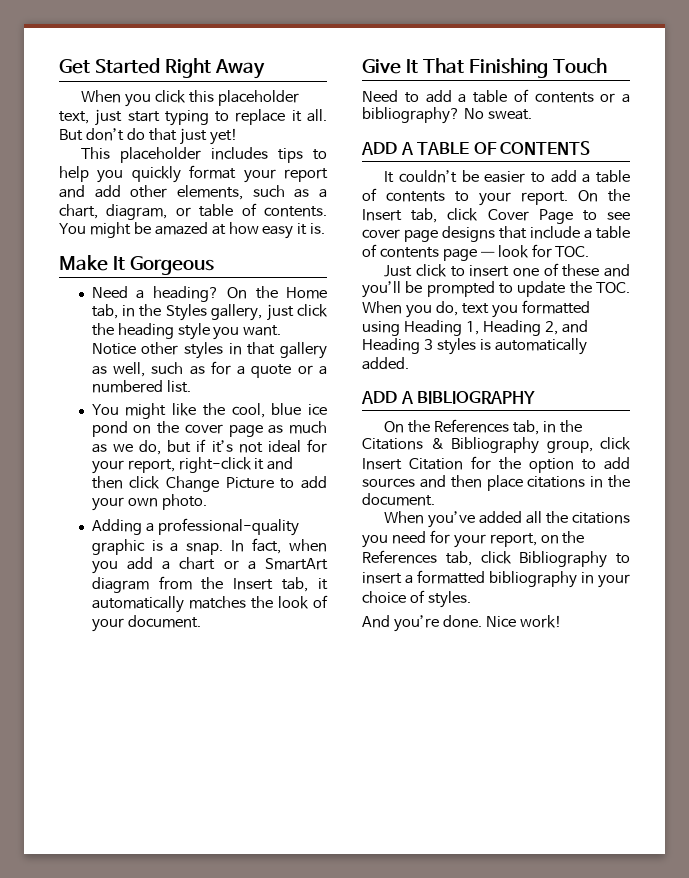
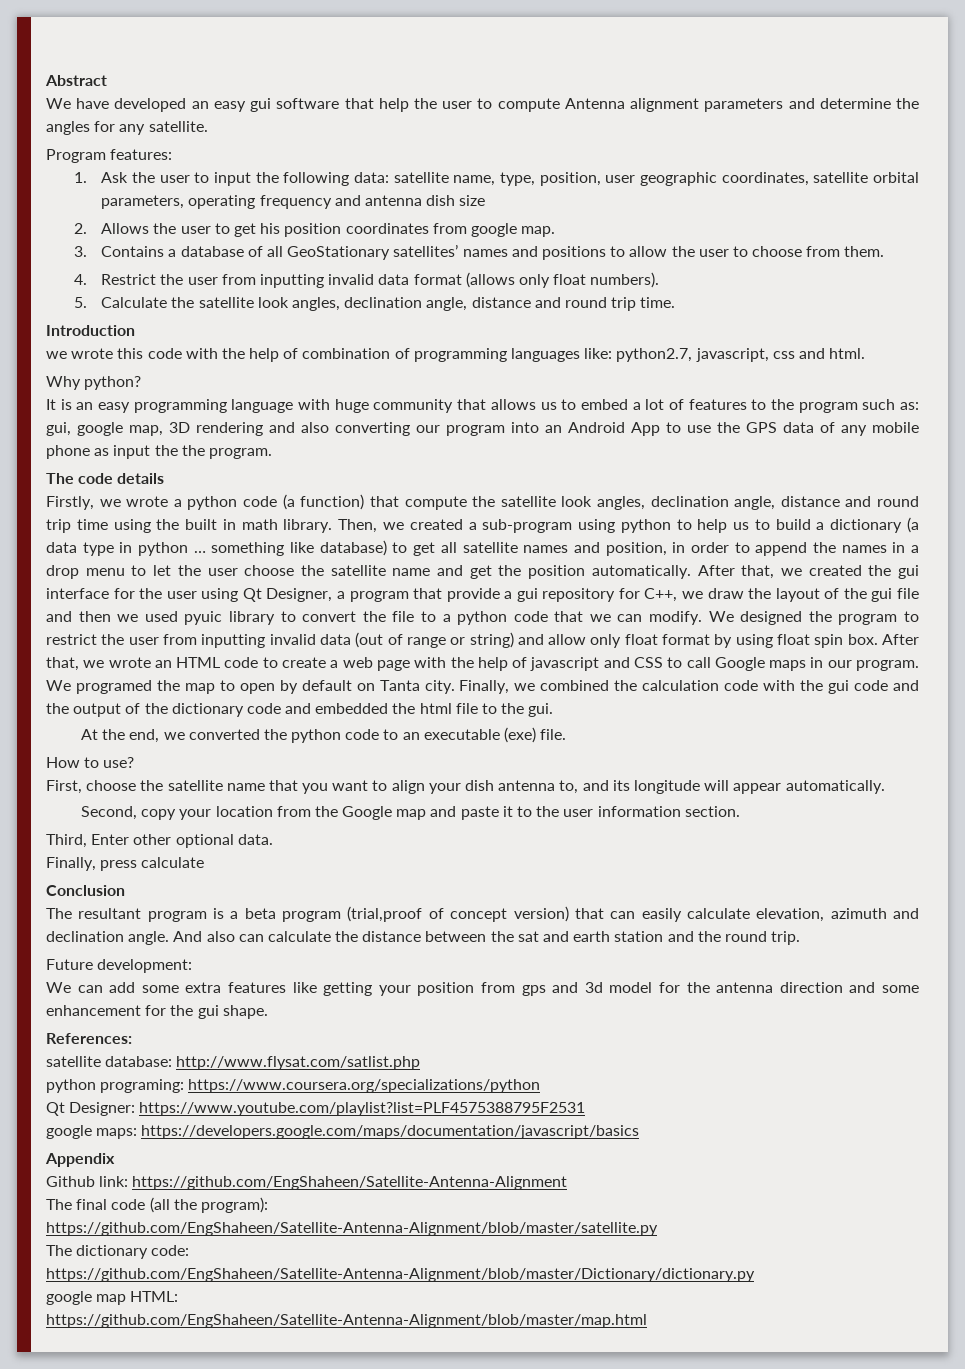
- Get Started Right Away
- When you click this placeholder text, just start typing to replace it all. But don’t do that just yet!
- This placeholder includes tips to help you quickly format your report and add other elements, such as a chart, diagram, or table of contents. You might be amazed at how easy it is.
- Make It Gorgeous
- Need a heading? On the Home tab, in the Styles gallery, just click the heading style you want. Notice other styles in that gallery as well, such as for a quote or a numbered list.
- You might like the cool, blue ice pond on the cover page as much as we do, but if it’s not ideal for your report, right-click it and then click Change Picture to add your own photo.
- Adding a professional-quality graphic is a snap. In fact, when you add a chart or a SmartArt diagram from the Insert tab, it automatically matches the look of your document.
- Give It That Finishing Touch
- Need to add a table of contents or a bibliography? No sweat.
- ADD A TABLE OF CONTENTS
- It couldn’t be easier to add a table of contents to your report. On the Insert tab, click Cover Page to see cover page designs that include a table of contents page — look for TOC.
- Just click to insert one of these and you’ll be prompted to update the TOC. When you do, text you formatted using Heading 1, Heading 2, and Heading 3 styles is automatically added.
- ADD A BIBLIOGRAPHY
- On the References tab, in the Citations & Bibliography group, click Insert Citation for the option to add sources and then place citations in the document.
- When you’ve added all the citations you need for your report, on the References tab, click Bibliography to insert a formatted bibliography in your choice of styles.
- And you’re done. Nice work!
+ Abstract
+ We have developed an easy gui software that help the user to compute Antenna alignment parameters and determine the angles for any satellite.
+ Program features:
+ 1. Ask the user to input the following data: satellite name, type, position, user geographic coordinates, satellite orbital parameters, operating frequency and antenna dish size
+ 2. Allows the user to get his position coordinates from google map.
+ 3. Contains a database of all GeoStationary satellites’ names and positions to allow the user to choose from them.
+ 4. Restrict the user from inputting invalid data format (allows only float numbers).
+ 5. Calculate the satellite look angles, declination angle, distance and round trip time.
+ Introduction
+ we wrote this code with the help of combination of programming languages like: python2.7, javascript, css and html.
+ Why python?
+ It is an easy programming language with huge community that allows us to embed a lot of features to the program such as: gui, google map, 3D rendering and also converting our program into an Android App to use the GPS data of any mobile phone as input the the program.
+ The code details
+ Firstly, we wrote a python code (a function) that compute the satellite look angles, declination angle, distance and round trip time using the built in math library. Then, we created a sub-program using python to help us to build a dictionary (a data type in python … something like database) to get all satellite names and position, in order to append the names in a drop menu to let the user choose the satellite name and get the position automatically. After that, we created the gui interface for the user using Qt Designer, a program that provide a gui repository for C++, we draw the layout of the gui file and then we used pyuic library to convert the file to a python code that we can modify. We designed the program to restrict the user from inputting invalid data (out of range or string) and allow only float format by using float spin box. After that, we wrote an HTML code to create a web page with the help of javascript and CSS to call Google maps in our program. We programed the map to open by default on Tanta city. Finally, we combined the calculation code with the gui code and the output of the dictionary code and embedded the html file to the gui.
+ At the end, we converted the python code to an executable (exe) file.
+ How to use?
+ First, choose the satellite name that you want to align your dish antenna to, and its longitude will appear automatically.
+ Second, copy your location from the Google map and paste it to the user information section.
+ Third, Enter other optional data.
+ Finally, press calculate
+ Conclusion
+ The resultant program is a beta program (trial,proof of concept version) that can easily calculate elevation, azimuth and declination angle. And also can calculate the distance between the sat and earth station and the round trip.
+ Future development:
+ We can add some extra features like getting your position from gps and 3d model for the antenna direction and some enhancement for the gui shape.
+ References:
+ satellite database: http://www.flysat.com/satlist.php
+ python programing: https://www.coursera.org/specializations/python
+ Qt Designer: https://www.youtube.com/playlist?list=PLF4575388795F2531
+ google maps: https://developers.google.com/maps/documentation/javascript/basics
+ Appendix
+ Github link: https://github.com/EngShaheen/Satellite-Antenna-Alignment
+ The final code (all the program):
+ https://github.com/EngShaheen/Satellite-Antenna-Alignment/blob/master/satellite.py
+ The dictionary code:
+ https://github.com/EngShaheen/Satellite-Antenna-Alignment/blob/master/Dictionary/dictionary.py
+ google map HTML:
+ https://github.com/EngShaheen/Satellite-Antenna-Alignment/blob/master/map.html

